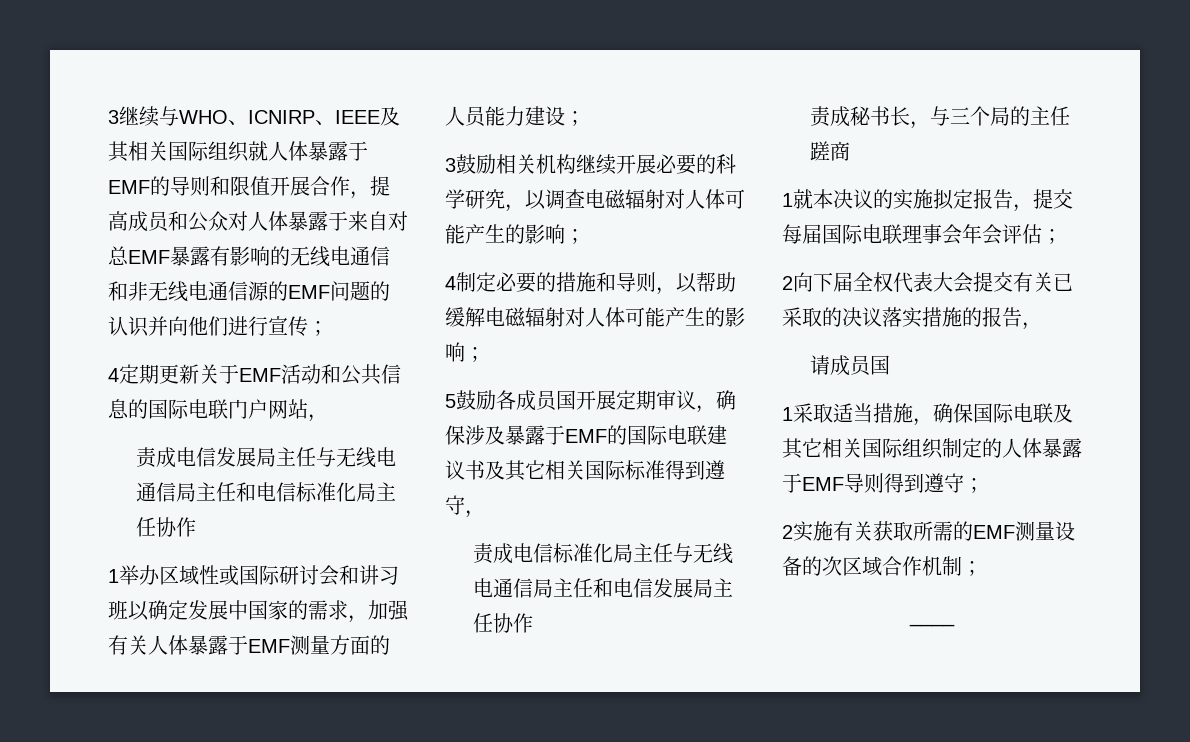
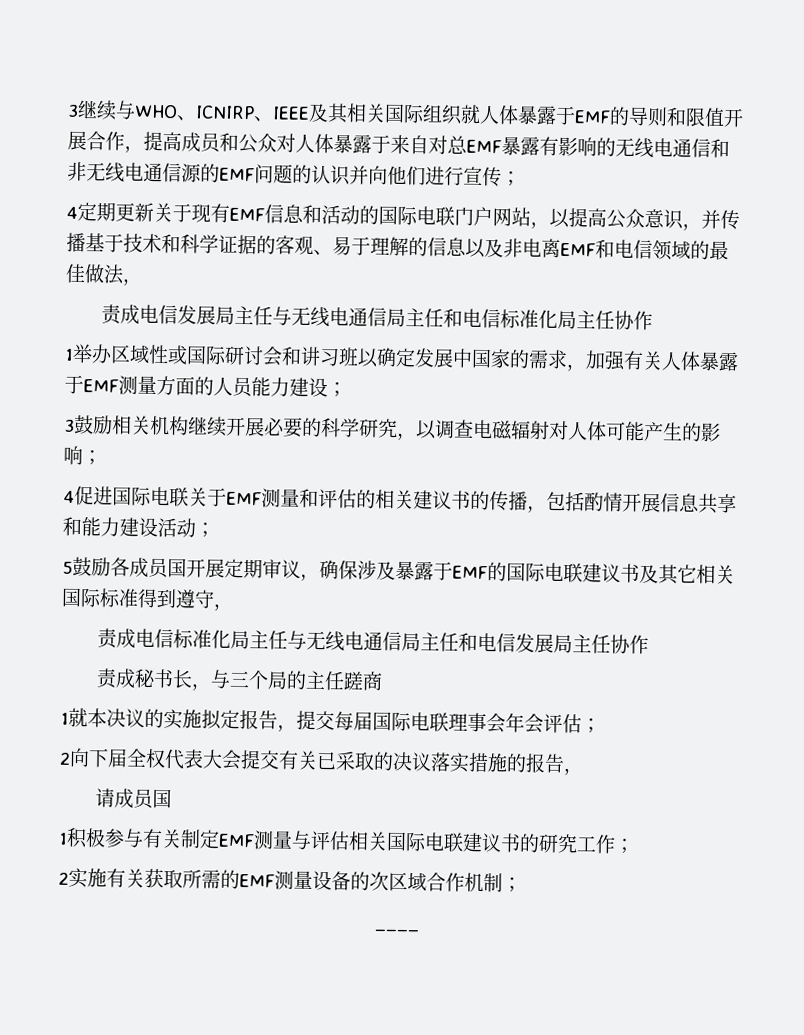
- 4定期更新关于EMF活动和公共信息的国际电联门户网站，
+ 4定期更新关于现有EMF信息和活动的国际电联门户网站，以提高公众意识，并传播基于技术和科学证据的客观、易于理解的信息以及非电离EMF和电信领域的最佳做法，
- 4制定必要的措施和导则，以帮助缓解电磁辐射对人体可能产生的影响；
+ 4促进国际电联关于EMF测量和评估的相关建议书的传播，包括酌情开展信息共享和能力建设活动；
- 1采取适当措施，确保国际电联及其它相关国际组织制定的人体暴露于EMF导则得到遵守；
+ 1积极参与有关制定EMF测量与评估相关国际电联建议书的研究工作；

